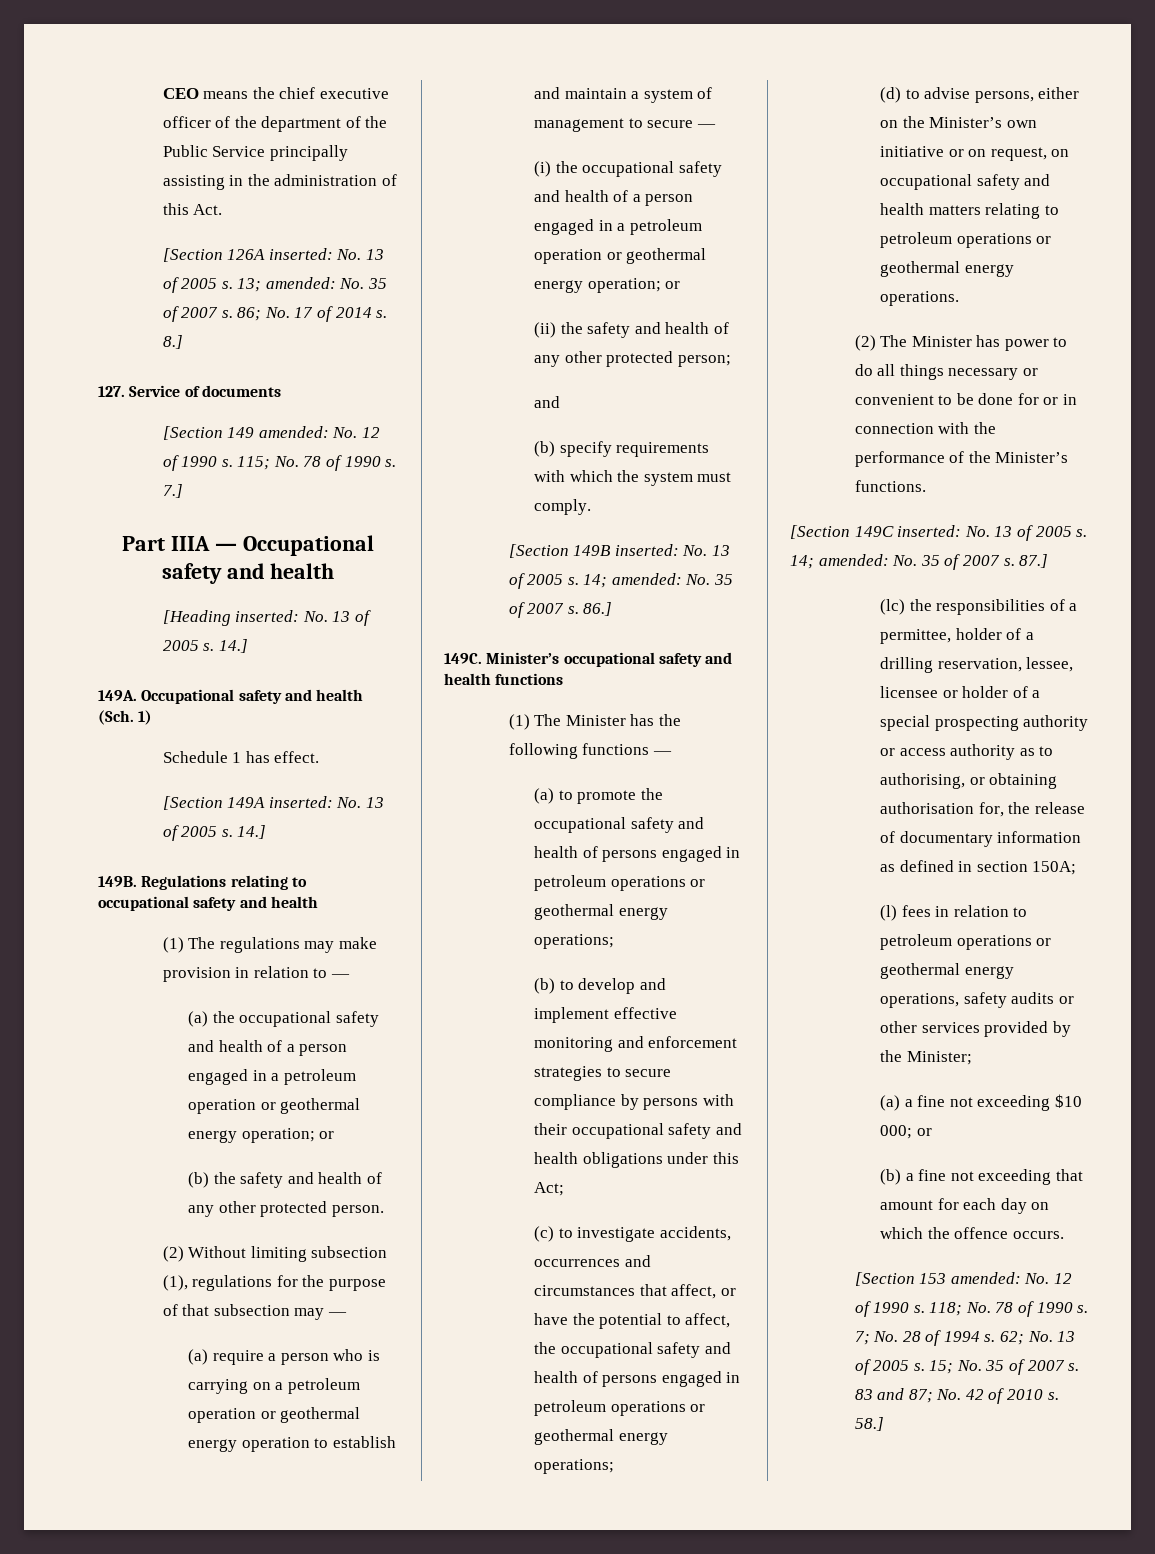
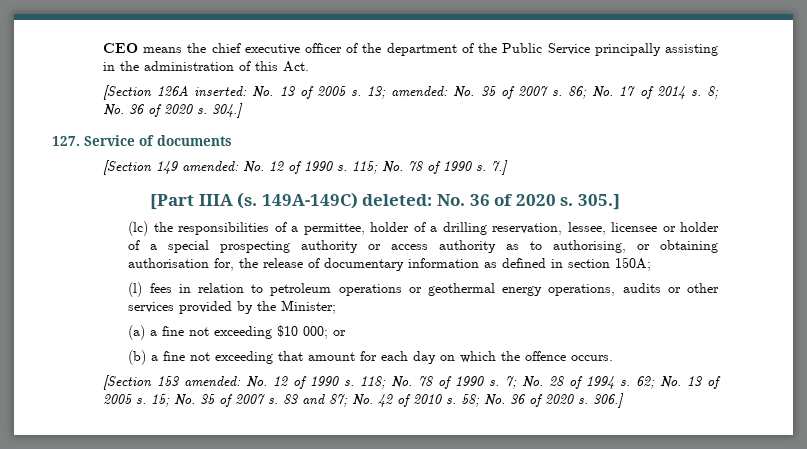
- 8.]
+ 8; No. 36 of 2020 s. 304.]
- Part IIIA — Occupational safety and health
- [Heading inserted: No. 13 of 2005 s. 14.]
- 149A. Occupational safety and health (Sch. 1)
- Schedule 1 has effect.
- [Section 149A inserted: No. 13 of 2005 s. 14.]
- 149B. Regulations relating to occupational safety and health
- (1) The regulations may make provision in relation to —
- (a) the occupational safety and health of a person engaged in a petroleum operation or geothermal energy operation; or
- (b) the safety and health of any other protected person.
- (2) Without limiting subsection (1), regulations for the purpose of that subsection may —
- (a) require a person who is carrying on a petroleum operation or geothermal energy operation to establish and maintain a system of management to secure —
- (i) the occupational safety and health of a person engaged in a petroleum operation or geothermal energy operation; or
- (ii) the safety and health of any other protected person;
- and
- (b) specify requirements with which the system must comply.
- [Section 149B inserted: No. 13 of 2005 s. 14; amended: No. 35 of 2007 s. 86.]
- 149C. Minister’s occupational safety and health functions
- (1) The Minister has the following functions —
- (a) to promote the occupational safety and health of persons engaged in petroleum operations or geothermal energy operations;
- (b) to develop and implement effective monitoring and enforcement strategies to secure compliance by persons with their occupational safety and health obligations under this Act;
- (c) to investigate accidents, occurrences and circumstances that affect, or have the potential to affect, the occupational safety and health of persons engaged in petroleum operations or geothermal energy operations;
- (d) to advise persons, either on the Minister’s own initiative or on request, on occupational safety and health matters relating to petroleum operations or geothermal energy operations.
- (2) The Minister has power to do all things necessary or convenient to be done for or in connection with the performance of the Minister’s functions.
- [Section 149C inserted: No. 13 of 2005 s. 14; amended: No. 35 of 2007 s. 87.]
+ [Part IIIA (s. 149A-149C) deleted: No. 36 of 2020 s. 305.]
- (l) fees in relation to petroleum operations or geothermal energy operations, safety audits or other services provided by the Minister;
+ (l) fees in relation to petroleum operations or geothermal energy operations, audits or other services provided by the Minister;
- 58.]
+ 58; No. 36 of 2020 s. 306.]

